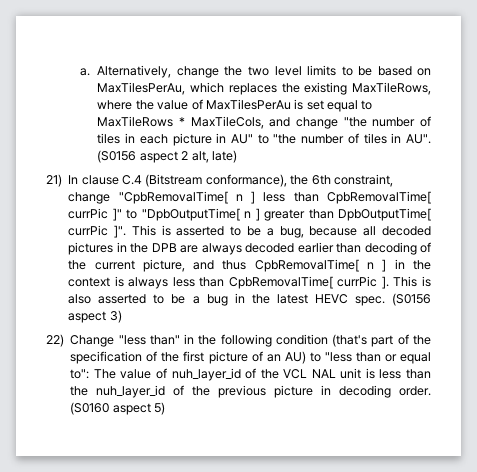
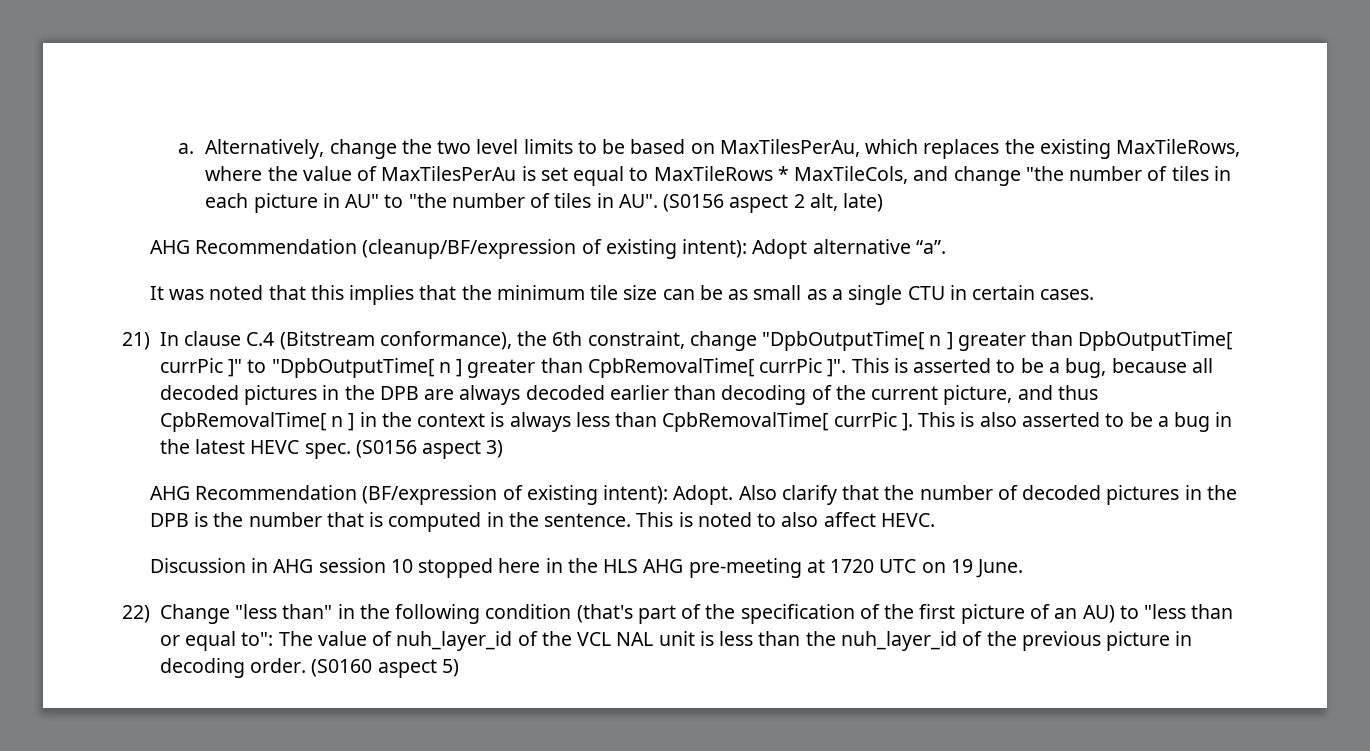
+ AHG Recommendation (cleanup/BF/expression of existing intent): Adopt alternative “a”.
+ It was noted that this implies that the minimum tile size can be as small as a single CTU in certain cases.
- 21) In clause C.4 (Bitstream conformance), the 6th constraint, change "CpbRemovalTime[ n ] less than CpbRemovalTime[ currPic ]" to "DpbOutputTime[ n ] greater than DpbOutputTime[ currPic ]".
+ 21) In clause C.4 (Bitstream conformance), the 6th constraint, change "DpbOutputTime[ n ] greater than DpbOutputTime[ currPic ]" to "DpbOutputTime[ n ] greater than CpbRemovalTime[ currPic ]".
+ AHG Recommendation (BF/expression of existing intent): Adopt. Also clarify that the number of decoded pictures in the DPB is the number that is computed in the sentence. This is noted to also affect HEVC.
+ Discussion in AHG session 10 stopped here in the HLS AHG pre-meeting at 1720 UTC on 19 June.

